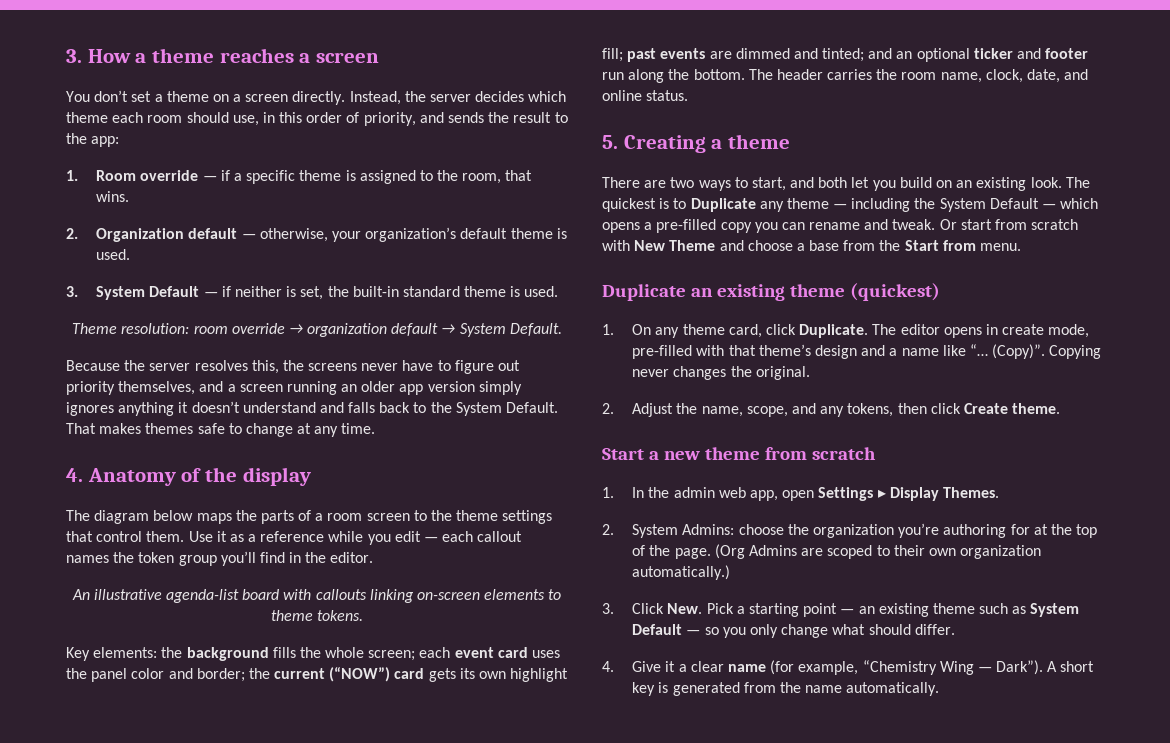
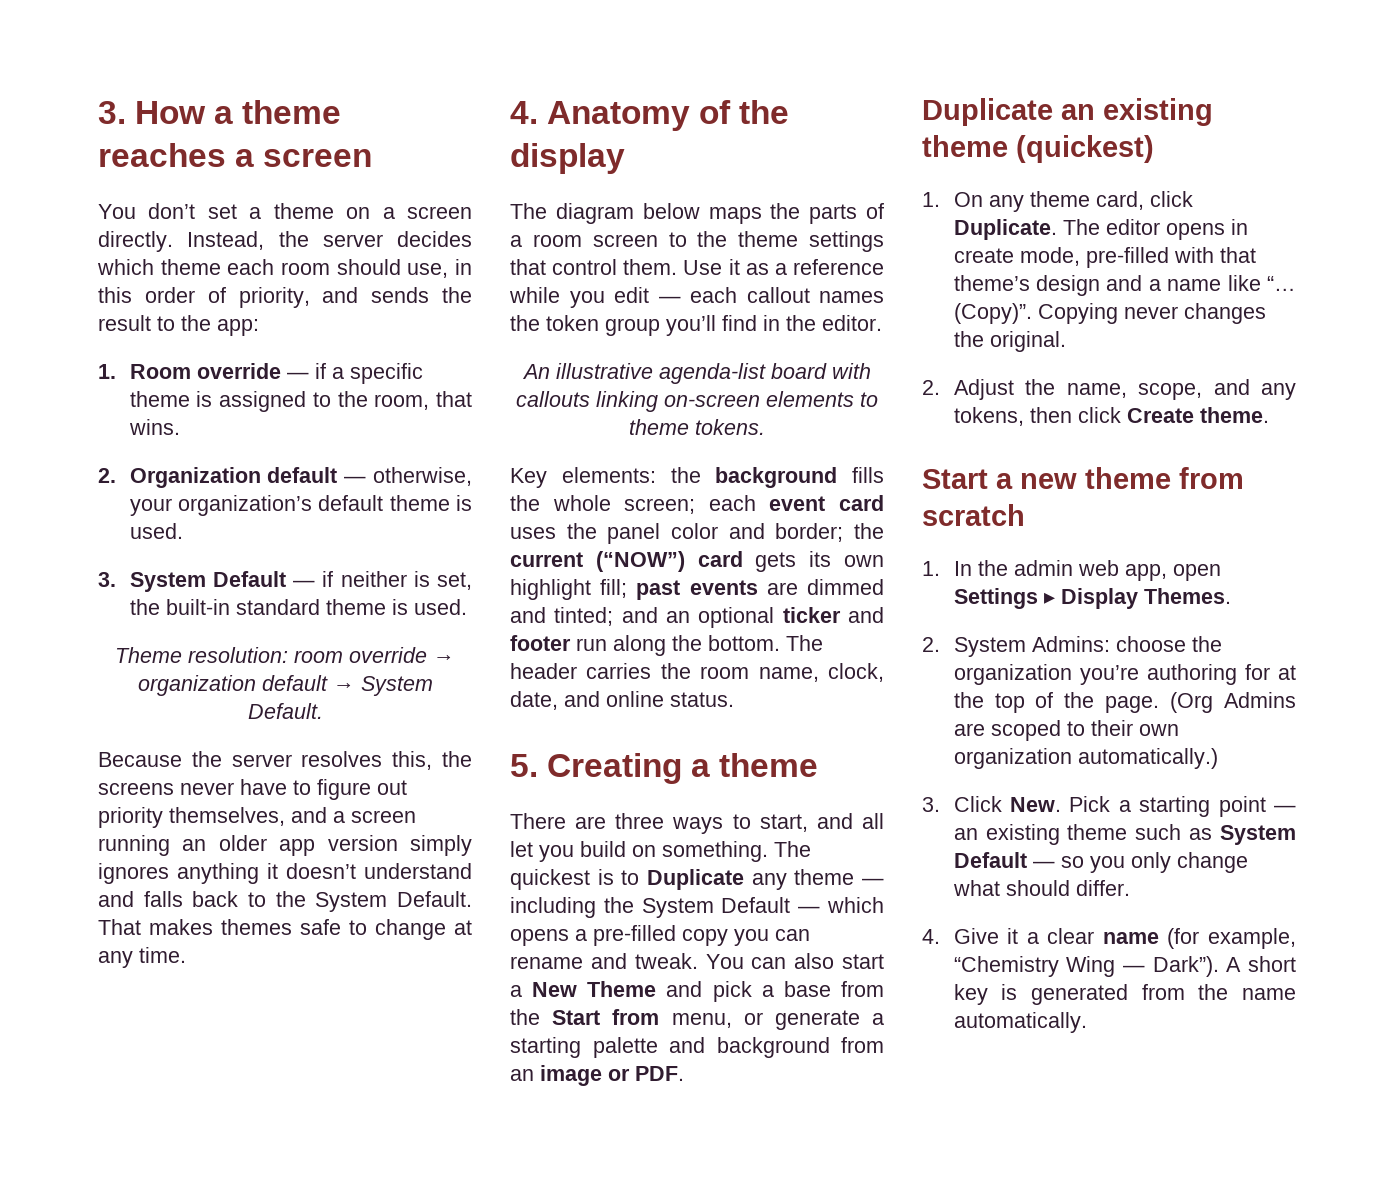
- There are two ways to start, and both let you build on an existing look.
+ There are three ways to start, and all let you build on something.
- Or start from scratch with New Theme and choose a base from the Start from menu.
+ You can also start a New Theme and pick a base from the Start from menu, or generate a starting palette and background from an image or PDF.

